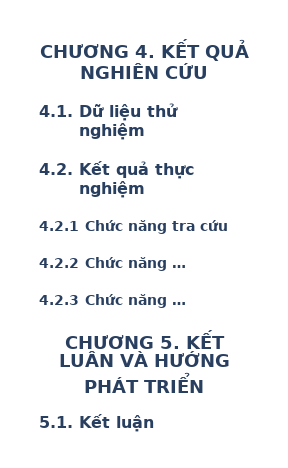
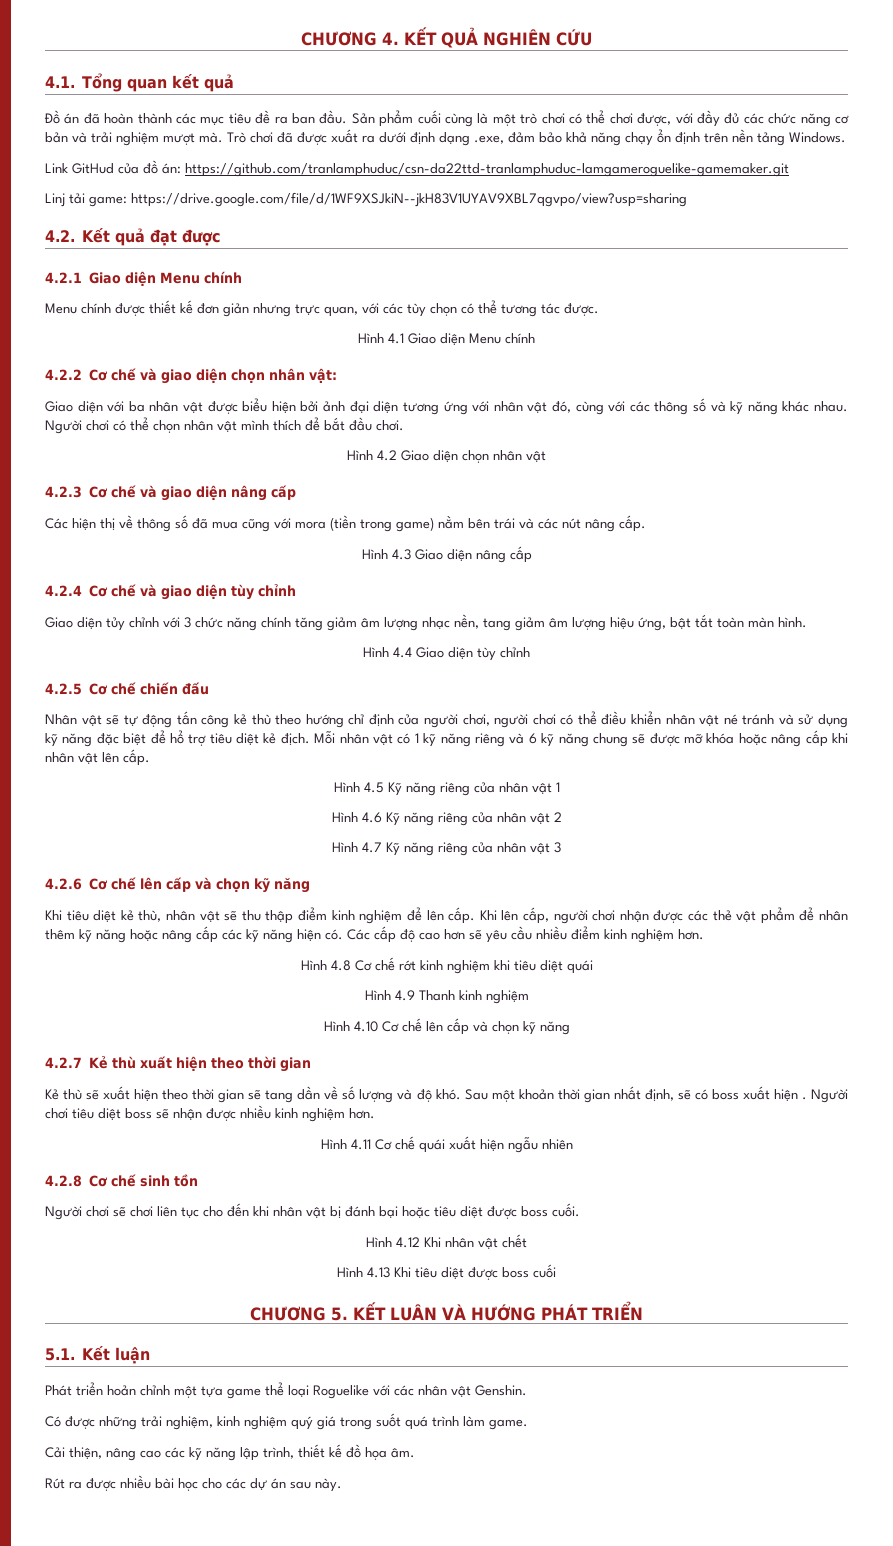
- 4.1. Dữ liệu thử nghiệm
- 4.2. Kết quả thực nghiệm
- 4.2.1 Chức năng tra cứu
- 4.2.2 Chức năng …
- 4.2.3 Chức năng …
+ 4.1. Tổng quan kết quả
+ Đồ án đã hoàn thành các mục tiêu đề ra ban đầu. Sản phẩm cuối cùng là một trò chơi có thể chơi được, với đầy đủ các chức năng cơ bản và trải nghiệm mượt mà. Trò chơi đã được xuất ra dưới định dạng .exe, đảm bảo khả năng chạy ổn định trên nền tảng Windows.
+ Link GitHud của đồ án: https://github.com/tranlamphuduc/csn-da22ttd-tranlamphuduc-lamgameroguelike-gamemaker.git
+ Linj tải game: https://drive.google.com/file/d/1WF9XSJkiN--jkH83V1UYAV9XBL7qgvpo/view?usp=sharing
+ 4.2. Kết quả đạt được
+ 4.2.1 Giao diện Menu chính
+ Menu chính được thiết kế đơn giản nhưng trực quan, với các tùy chọn có thể tương tác được.
+ Hình 4.1 Giao diện Menu chính
+ 4.2.2 Cơ chế và giao diện chọn nhân vật:
+ Giao diện với ba nhân vật được biểu hiện bởi ảnh đại diện tương ứng với nhân vật đó, cùng với các thông số và kỹ năng khác nhau. Người chơi có thể chọn nhân vật mình thích để bắt đầu chơi.
+ Hình 4.2 Giao diện chọn nhân vật
+ 4.2.3 Cơ chế và giao diện nâng cấp
+ Các hiện thị về thông số đã mua cũng với mora (tiền trong game) nằm bên trái và các nút nâng cấp.
+ Hình 4.3 Giao diện nâng cấp
+ 4.2.4 Cơ chế và giao diện tùy chỉnh
+ Giao diện tủy chỉnh với 3 chức năng chính tăng giảm âm lượng nhạc nền, tang giảm âm lượng hiệu ứng, bật tắt toàn màn hình.
+ Hình 4.4 Giao diện tùy chỉnh
+ 4.2.5 Cơ chế chiến đấu
+ Nhân vật sẽ tự động tấn công kẻ thù theo hướng chỉ định của người chơi, người chơi có thể điều khiển nhân vật né tránh và sử dụng kỹ năng đặc biệt để hổ trợ tiêu diệt kẻ địch. Mỗi nhân vật có 1 kỹ năng riêng và 6 kỹ năng chung sẽ được mỡ khóa hoặc nâng cấp khi nhân vật lên cấp.
+ Hình 4.5 Kỹ năng riêng của nhân vật 1
+ Hình 4.6 Kỹ năng riêng của nhân vật 2
+ Hình 4.7 Kỹ năng riêng của nhân vật 3
+ 4.2.6 Cơ chế lên cấp và chọn kỹ năng
+ Khi tiêu diệt kẻ thù, nhân vật sẽ thu thập điểm kinh nghiệm để lên cấp. Khi lên cấp, người chơi nhận được các thẻ vật phẩm để nhân thêm kỹ năng hoặc nâng cấp các kỹ năng hiện có. Các cấp độ cao hơn sẽ yêu cầu nhiều điểm kinh nghiệm hơn.
+ Hình 4.8 Cơ chế rớt kinh nghiệm khi tiêu diệt quái
+ Hình 4.9 Thanh kinh nghiệm
+ Hình 4.10 Cơ chế lên cấp và chọn kỹ năng
+ 4.2.7 Kẻ thù xuất hiện theo thời gian
+ Kẻ thù sẽ xuất hiện theo thời gian sẽ tang dần về số lượng và độ khó. Sau một khoản thời gian nhất định, sẽ có boss xuất hiện . Người chơi tiêu diệt boss sẽ nhận được nhiều kinh nghiệm hơn.
+ Hình 4.11 Cơ chế quái xuất hiện ngẫu nhiên
+ 4.2.8 Cơ chế sinh tồn
+ Người chơi sẽ chơi liên tục cho đến khi nhân vật bị đánh bại hoặc tiêu diệt được boss cuối.
+ Hình 4.12 Khi nhân vật chết
+ Hình 4.13 Khi tiêu diệt được boss cuối
+ Phát triển hoản chỉnh một tựa game thể loại Roguelike với các nhân vật Genshin.
+ Có được những trải nghiệm, kinh nghiệm quý giá trong suốt quá trình làm game.
+ Cải thiện, nâng cao các kỹ năng lập trình, thiết kế đồ họa âm.
+ Rút ra được nhiều bài học cho các dự án sau này.

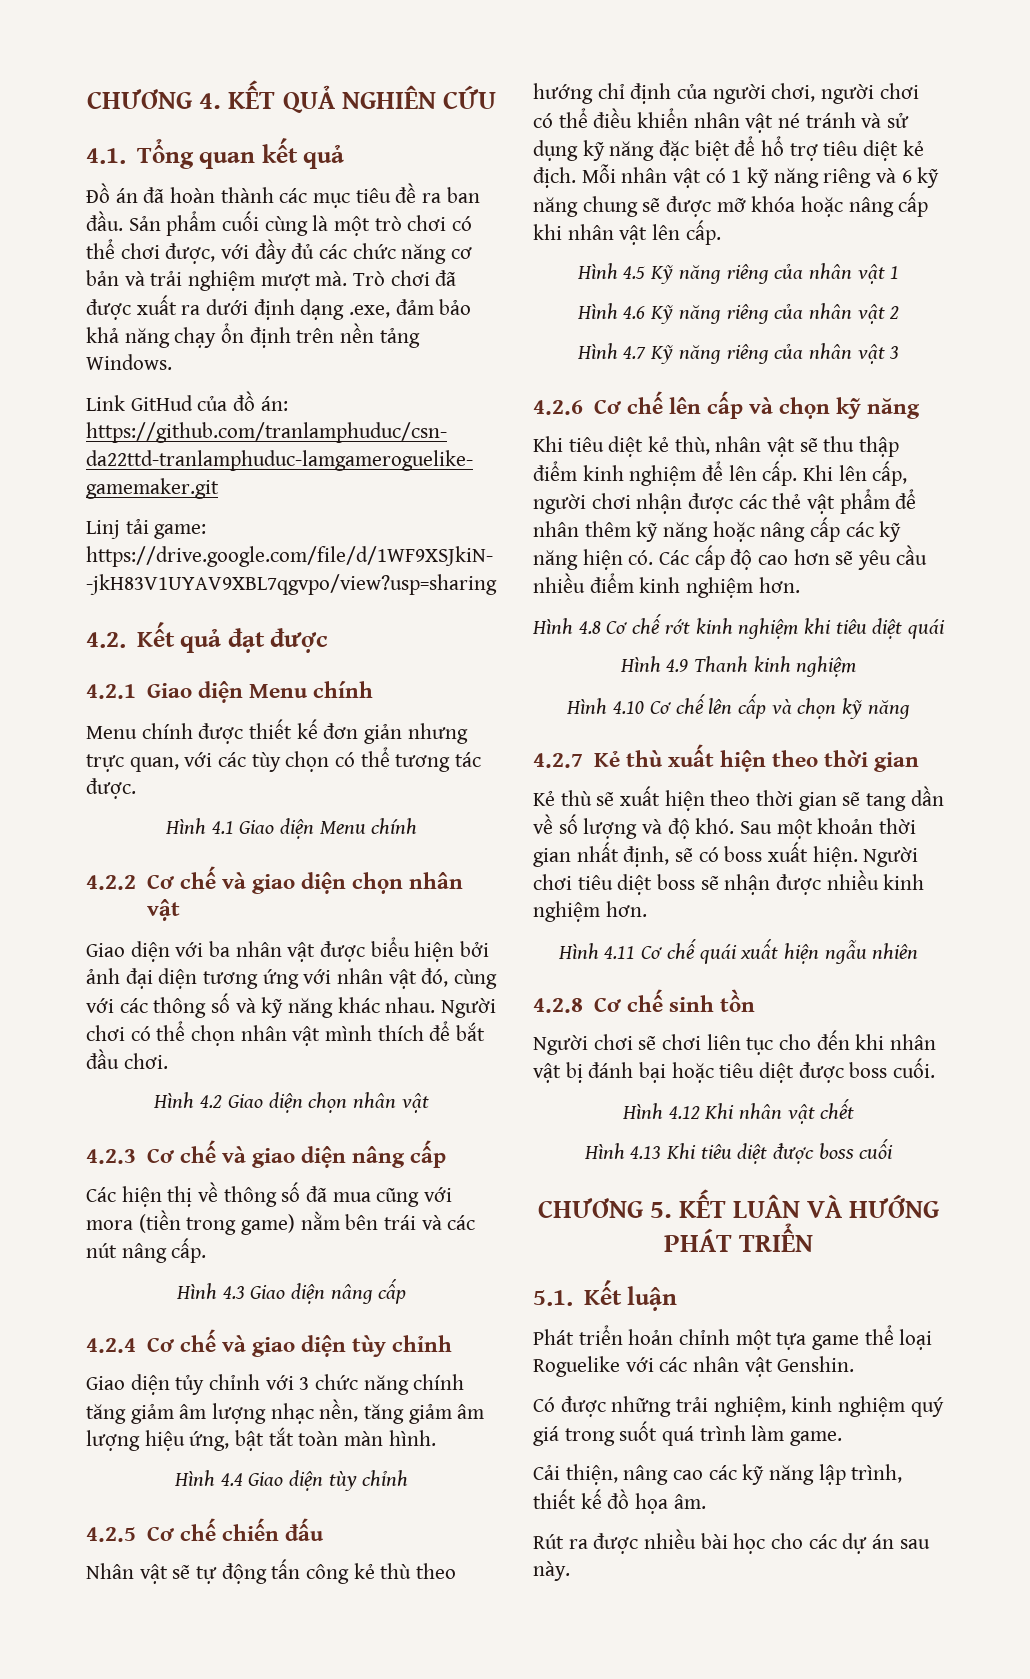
- 4.2.2 Cơ chế và giao diện chọn nhân vật:
+ 4.2.2 Cơ chế và giao diện chọn nhân vật
- Giao diện tủy chỉnh với 3 chức năng chính tăng giảm âm lượng nhạc nền, tang giảm âm lượng hiệu ứng, bật tắt toàn màn hình.
+ Giao diện tủy chỉnh với 3 chức năng chính tăng giảm âm lượng nhạc nền, tăng giảm âm lượng hiệu ứng, bật tắt toàn màn hình.
- Sau một khoản thời gian nhất định, sẽ có boss xuất hiện .
+ Sau một khoản thời gian nhất định, sẽ có boss xuất hiện.

